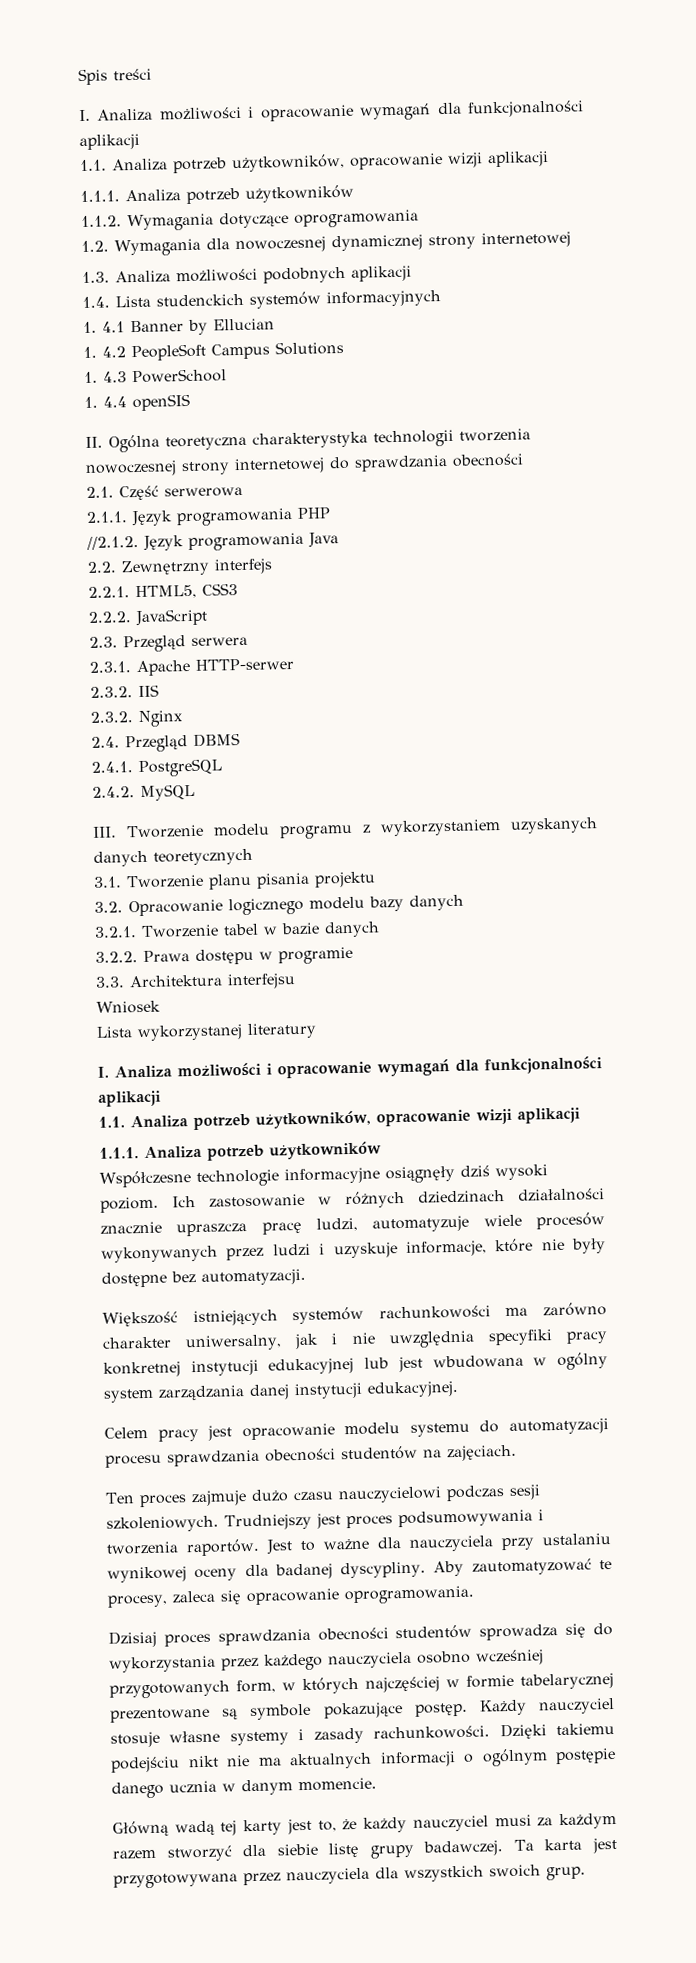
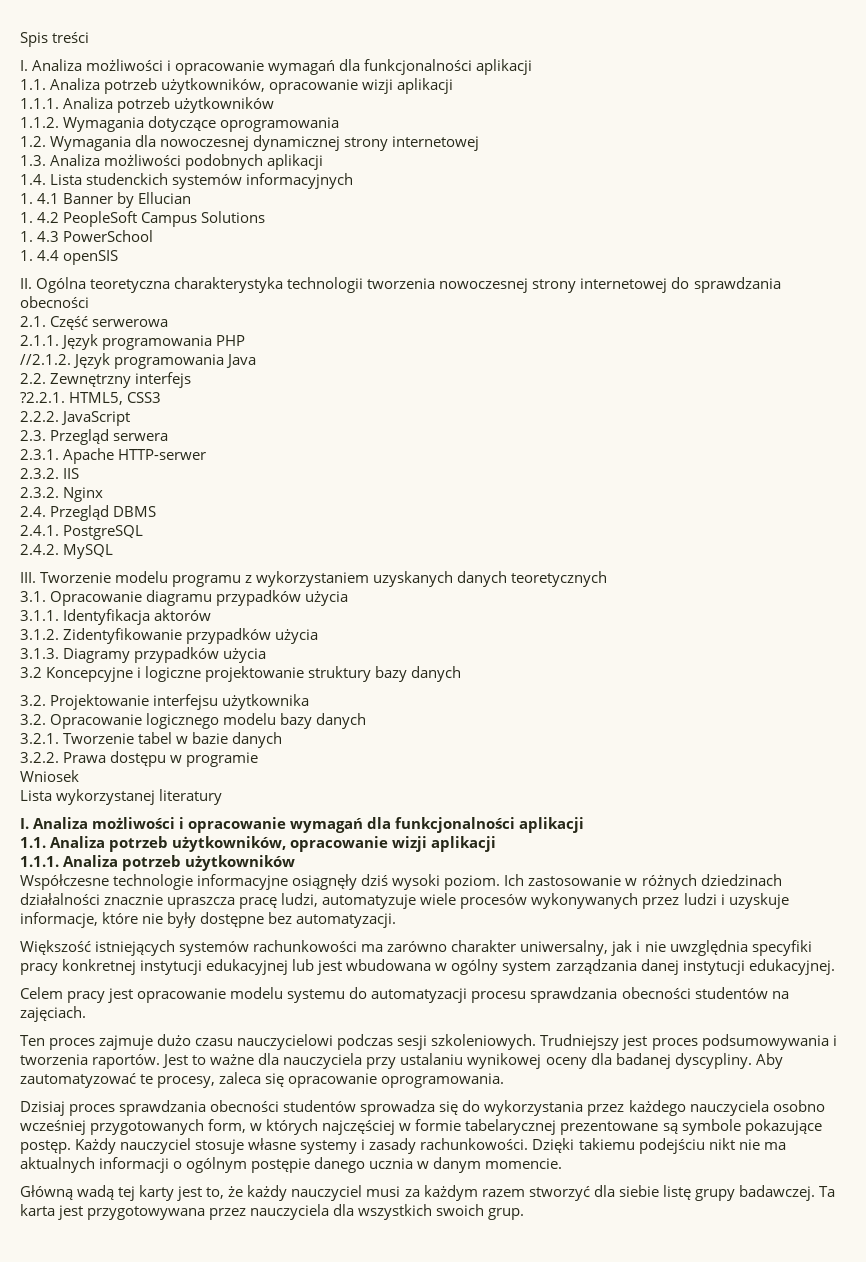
- 2.2.1. HTML5, CSS3
+ ?2.2.1. HTML5, CSS3
- 3.1. Tworzenie planu pisania projektu
+ 3.1. Opracowanie diagramu przypadków użycia
+ 3.1.1. Identyfikacja aktorów
+ 3.1.2. Zidentyfikowanie przypadków użycia
+ 3.1.3. Diagramy przypadków użycia
+ 3.2 Koncepcyjne i logiczne projektowanie struktury bazy danych
+ 3.2. Projektowanie interfejsu użytkownika
- 3.3. Architektura interfejsu

